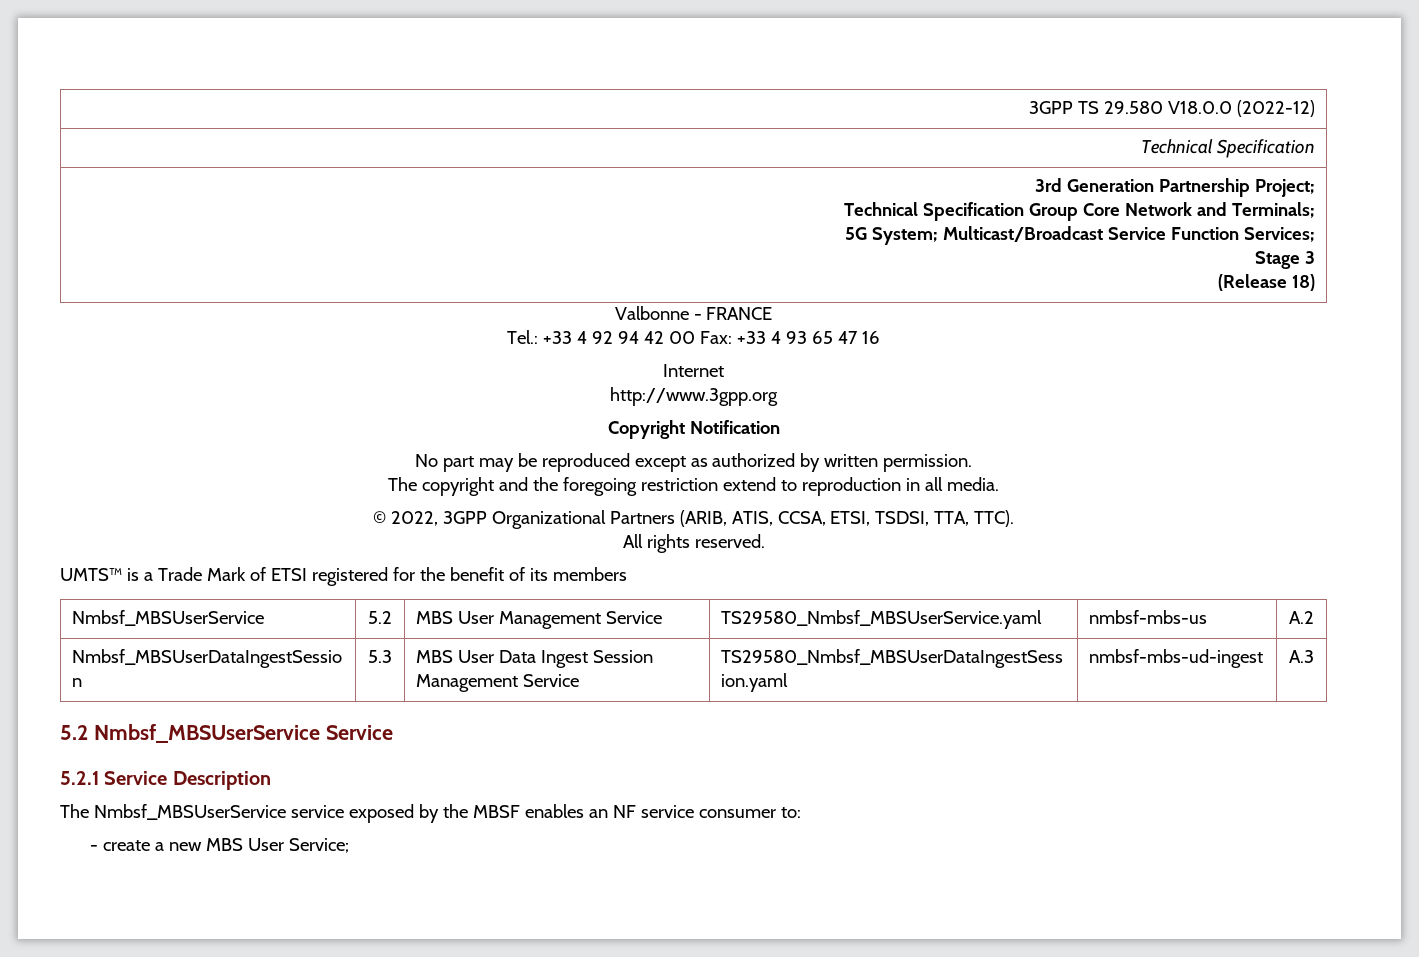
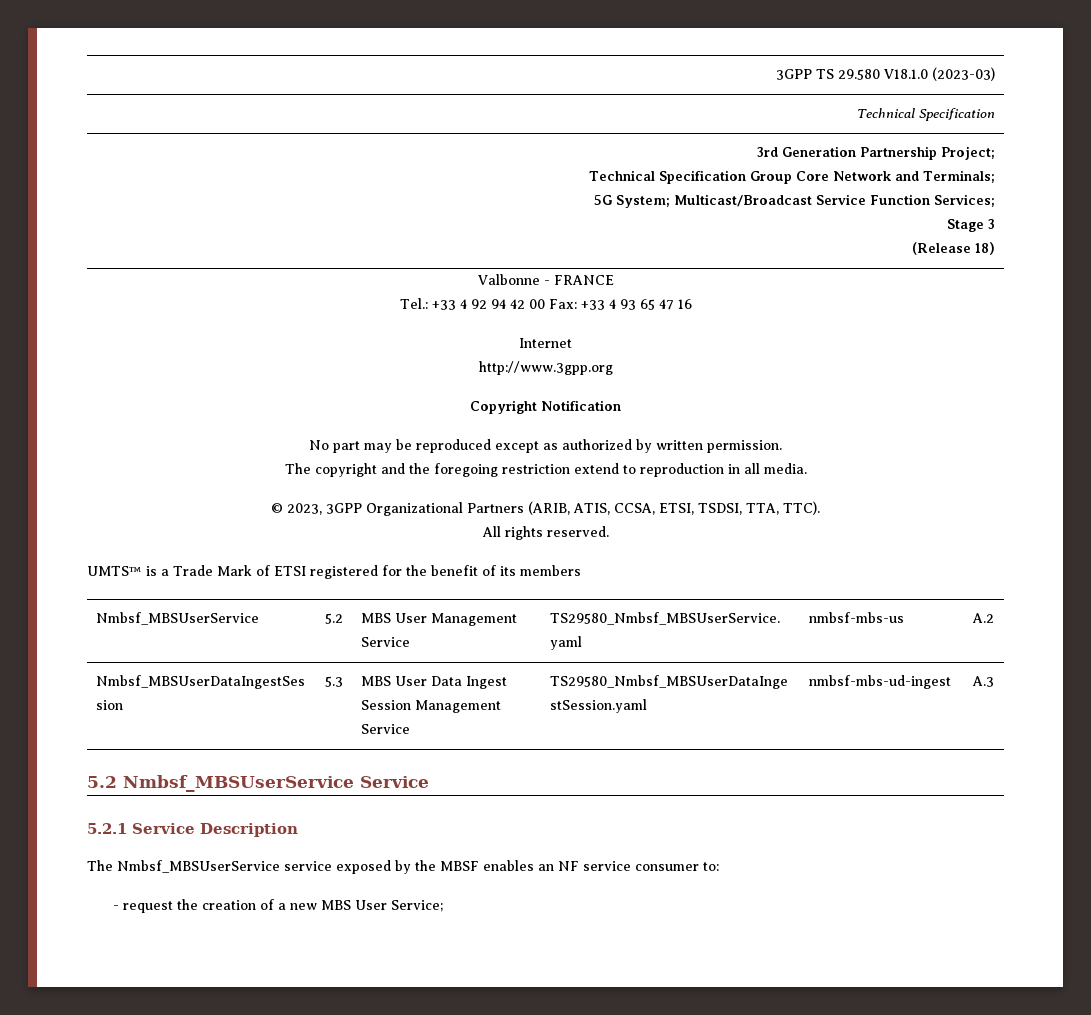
- 3GPP TS 29.580 V18.0.0 (2022-12)
+ 3GPP TS 29.580 V18.1.0 (2023-03)
- © 2022, 3GPP Organizational Partners (ARIB, ATIS, CCSA, ETSI, TSDSI, TTA, TTC).
+ © 2023, 3GPP Organizational Partners (ARIB, ATIS, CCSA, ETSI, TSDSI, TTA, TTC).
- - create a new MBS User Service;
+ - request the creation of a new MBS User Service;

